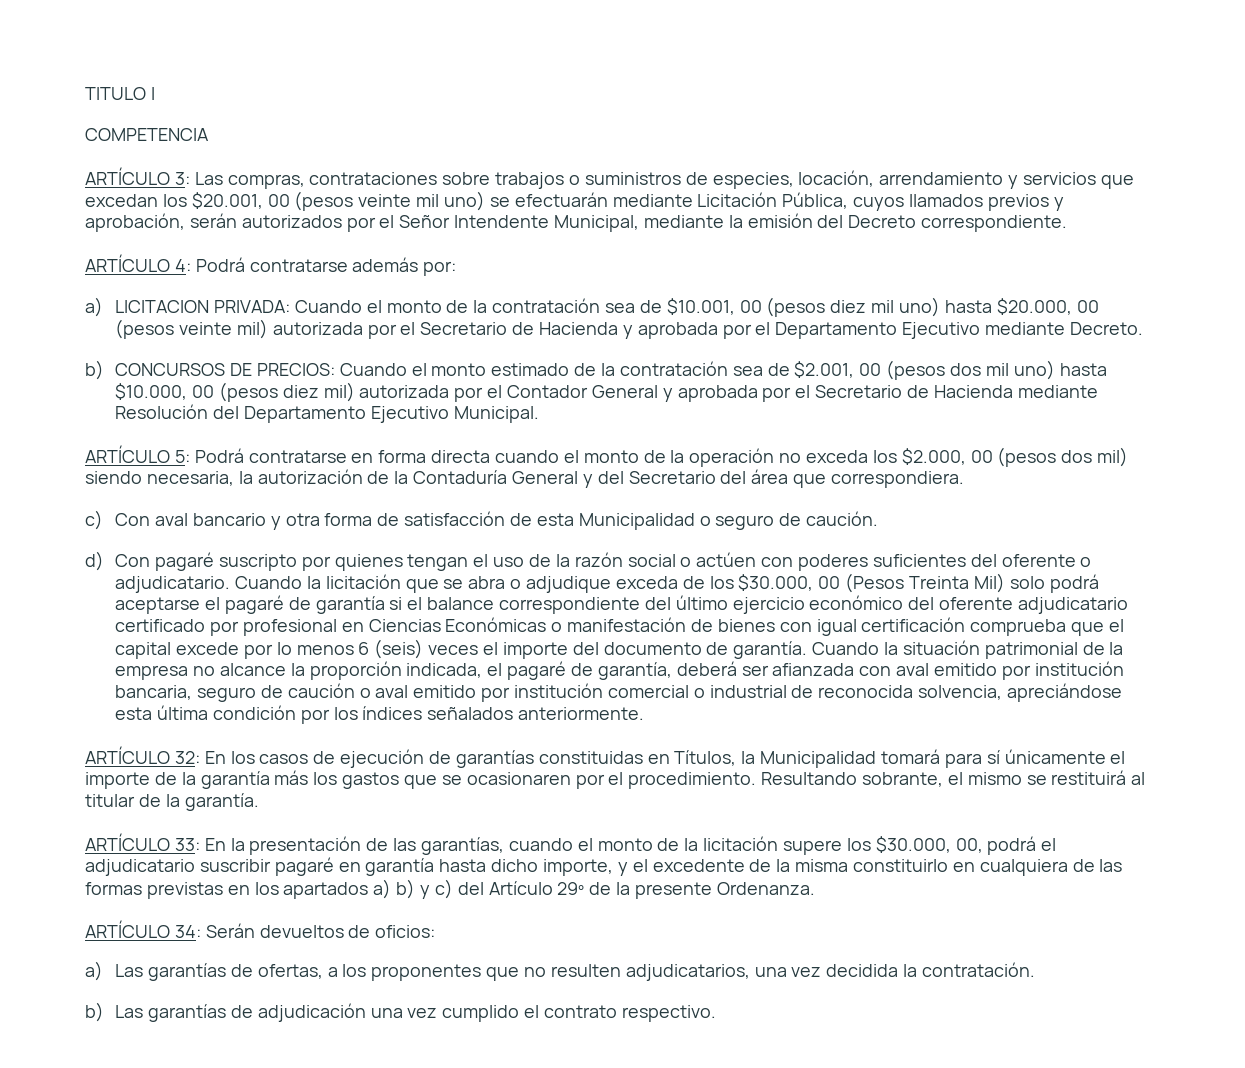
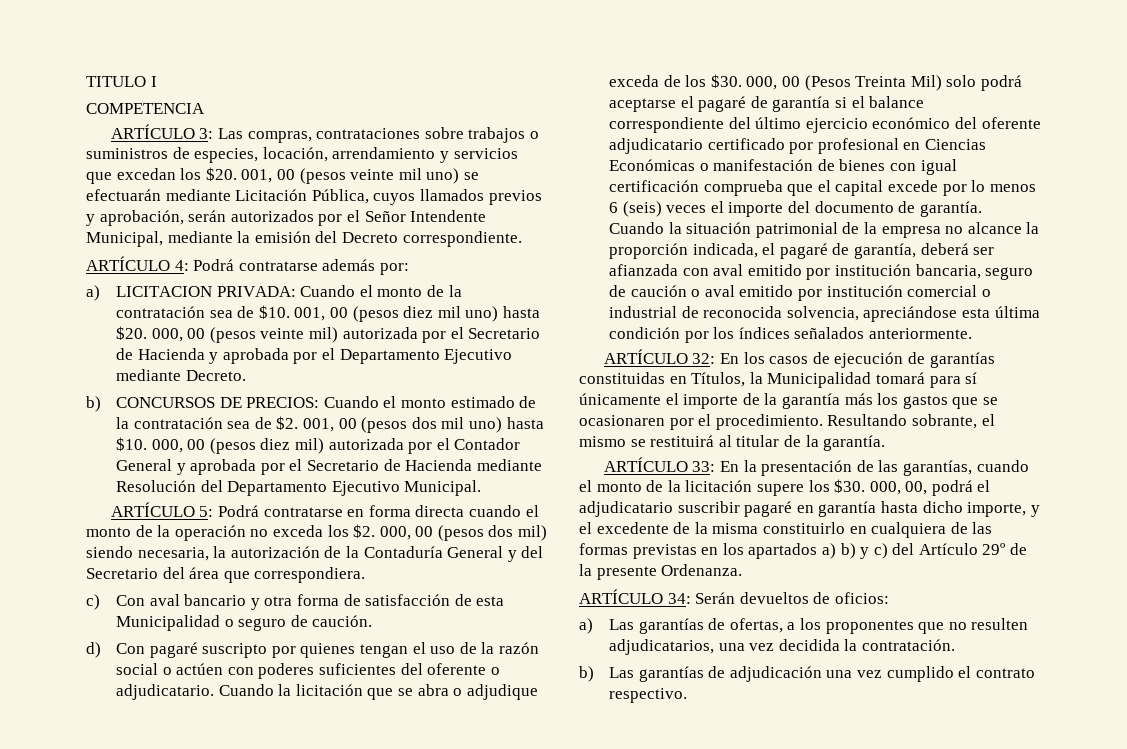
- ARTÍCULO 3: Las compras, contrataciones sobre trabajos o suministros de especies, locación, arrendamiento y servicios que excedan los $20.001, 00 (pesos veinte mil uno) se efectuarán mediante Licitación Pública, cuyos llamados previos y aprobación, serán autorizados por el Señor Intendente Municipal, mediante la emisión del Decreto correspondiente.
+ ARTÍCULO 3: Las compras, contrataciones sobre trabajos o suministros de especies, locación, arrendamiento y servicios que excedan los $20. 001, 00 (pesos veinte mil uno) se efectuarán mediante Licitación Pública, cuyos llamados previos y aprobación, serán autorizados por el Señor Intendente Municipal, mediante la emisión del Decreto correspondiente.
- a) LICITACION PRIVADA: Cuando el monto de la contratación sea de $10.001, 00 (pesos diez mil uno) hasta $20.000, 00 (pesos veinte mil) autorizada por el Secretario de Hacienda y aprobada por el Departamento Ejecutivo mediante Decreto.
+ a) LICITACION PRIVADA: Cuando el monto de la contratación sea de $10. 001, 00 (pesos diez mil uno) hasta $20. 000, 00 (pesos veinte mil) autorizada por el Secretario de Hacienda y aprobada por el Departamento Ejecutivo mediante Decreto.
- b) CONCURSOS DE PRECIOS: Cuando el monto estimado de la contratación sea de $2.001, 00 (pesos dos mil uno) hasta $10.000, 00 (pesos diez mil) autorizada por el Contador General y aprobada por el Secretario de Hacienda mediante Resolución del Departamento Ejecutivo Municipal.
+ b) CONCURSOS DE PRECIOS: Cuando el monto estimado de la contratación sea de $2. 001, 00 (pesos dos mil uno) hasta $10. 000, 00 (pesos diez mil) autorizada por el Contador General y aprobada por el Secretario de Hacienda mediante Resolución del Departamento Ejecutivo Municipal.
- ARTÍCULO 5: Podrá contratarse en forma directa cuando el monto de la operación no exceda los $2.000, 00 (pesos dos mil) siendo necesaria, la autorización de la Contaduría General y del Secretario del área que correspondiera.
+ ARTÍCULO 5: Podrá contratarse en forma directa cuando el monto de la operación no exceda los $2. 000, 00 (pesos dos mil) siendo necesaria, la autorización de la Contaduría General y del Secretario del área que correspondiera.
- Cuando la licitación que se abra o adjudique exceda de los $30.000, 00 (Pesos Treinta Mil) solo podrá aceptarse el pagaré de garantía si el balance correspondiente del último ejercicio económico del oferente adjudicatario certificado por profesional en Ciencias Económicas o manifestación de bienes con igual certificación comprueba que el capital excede por lo menos 6 (seis) veces el importe del documento de garantía.
+ Cuando la licitación que se abra o adjudique exceda de los $30. 000, 00 (Pesos Treinta Mil) solo podrá aceptarse el pagaré de garantía si el balance correspondiente del último ejercicio económico del oferente adjudicatario certificado por profesional en Ciencias Económicas o manifestación de bienes con igual certificación comprueba que el capital excede por lo menos 6 (seis) veces el importe del documento de garantía.
- ARTÍCULO 33: En la presentación de las garantías, cuando el monto de la licitación supere los $30.000, 00, podrá el adjudicatario suscribir pagaré en garantía hasta dicho importe, y el excedente de la misma constituirlo en cualquiera de las formas previstas en los apartados a) b) y c) del Artículo 29º de la presente Ordenanza.
+ ARTÍCULO 33: En la presentación de las garantías, cuando el monto de la licitación supere los $30. 000, 00, podrá el adjudicatario suscribir pagaré en garantía hasta dicho importe, y el excedente de la misma constituirlo en cualquiera de las formas previstas en los apartados a) b) y c) del Artículo 29º de la presente Ordenanza.

